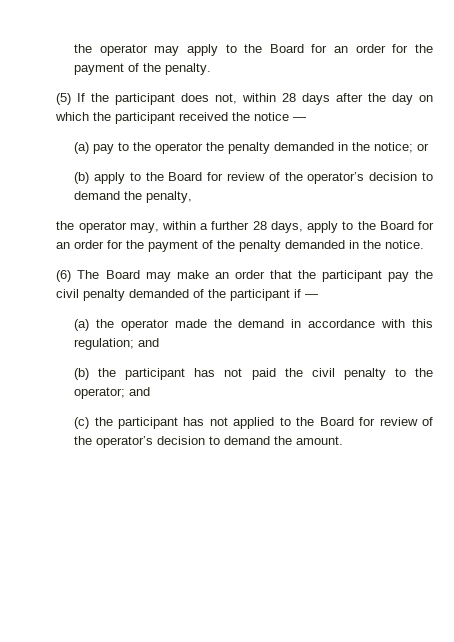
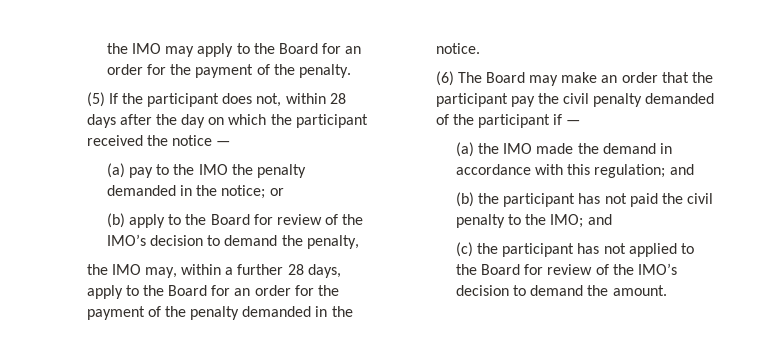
- the operator may apply to the Board for an order for the payment of the penalty.
+ the IMO may apply to the Board for an order for the payment of the penalty.
- (a) pay to the operator the penalty demanded in the notice; or
+ (a) pay to the IMO the penalty demanded in the notice; or
- (b) apply to the Board for review of the operator’s decision to demand the penalty,
+ (b) apply to the Board for review of the IMO’s decision to demand the penalty,
- the operator may, within a further 28 days, apply to the Board for an order for the payment of the penalty demanded in the notice.
+ the IMO may, within a further 28 days, apply to the Board for an order for the payment of the penalty demanded in the notice.
- (a) the operator made the demand in accordance with this regulation; and
+ (a) the IMO made the demand in accordance with this regulation; and
- (b) the participant has not paid the civil penalty to the operator; and
+ (b) the participant has not paid the civil penalty to the IMO; and
- (c) the participant has not applied to the Board for review of the operator’s decision to demand the amount.
+ (c) the participant has not applied to the Board for review of the IMO’s decision to demand the amount.

